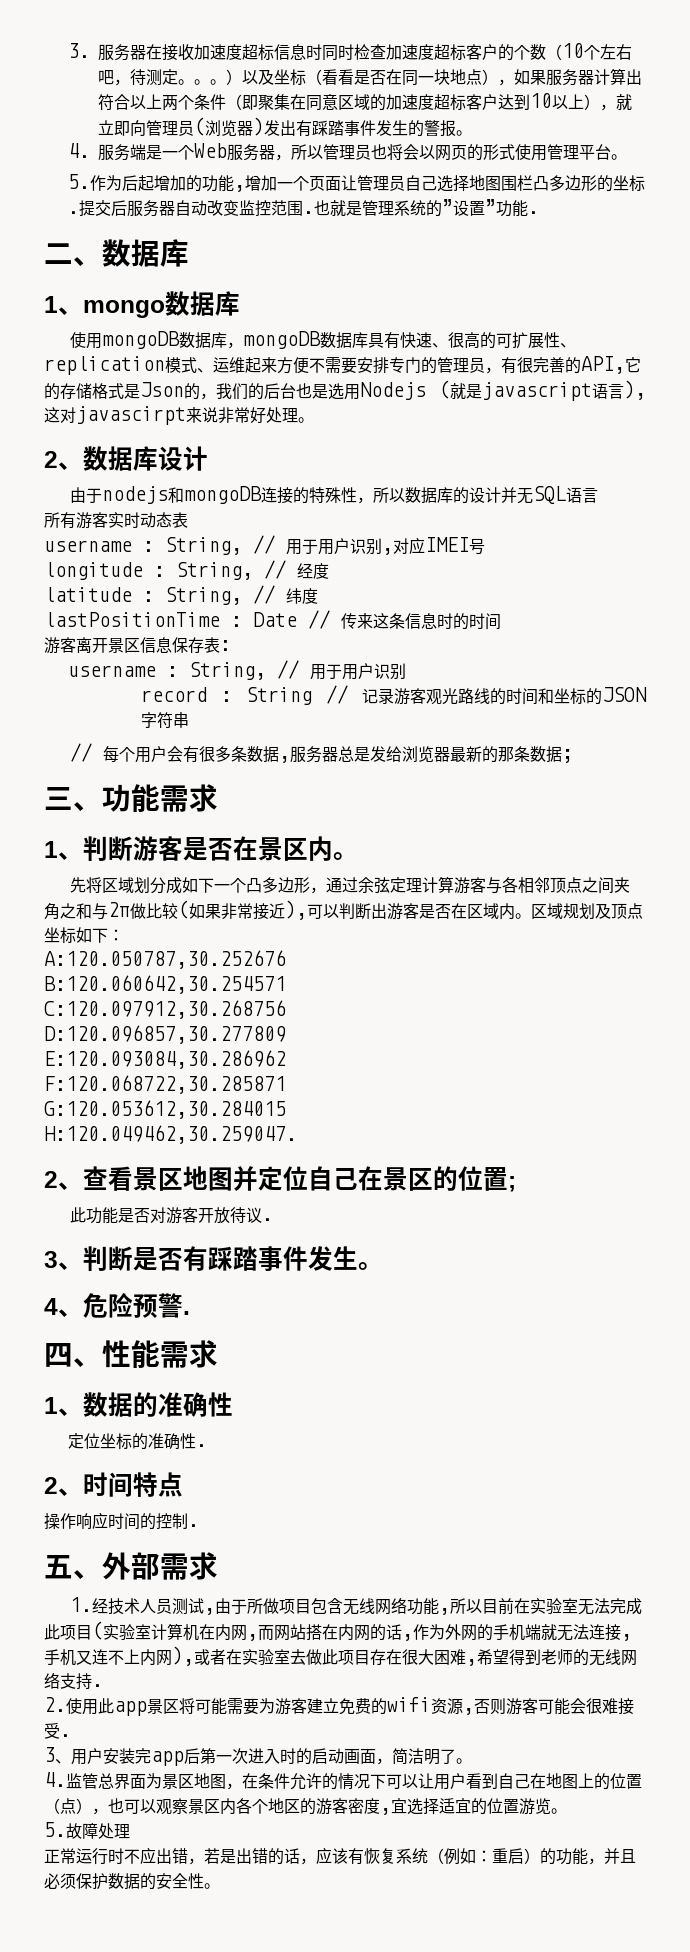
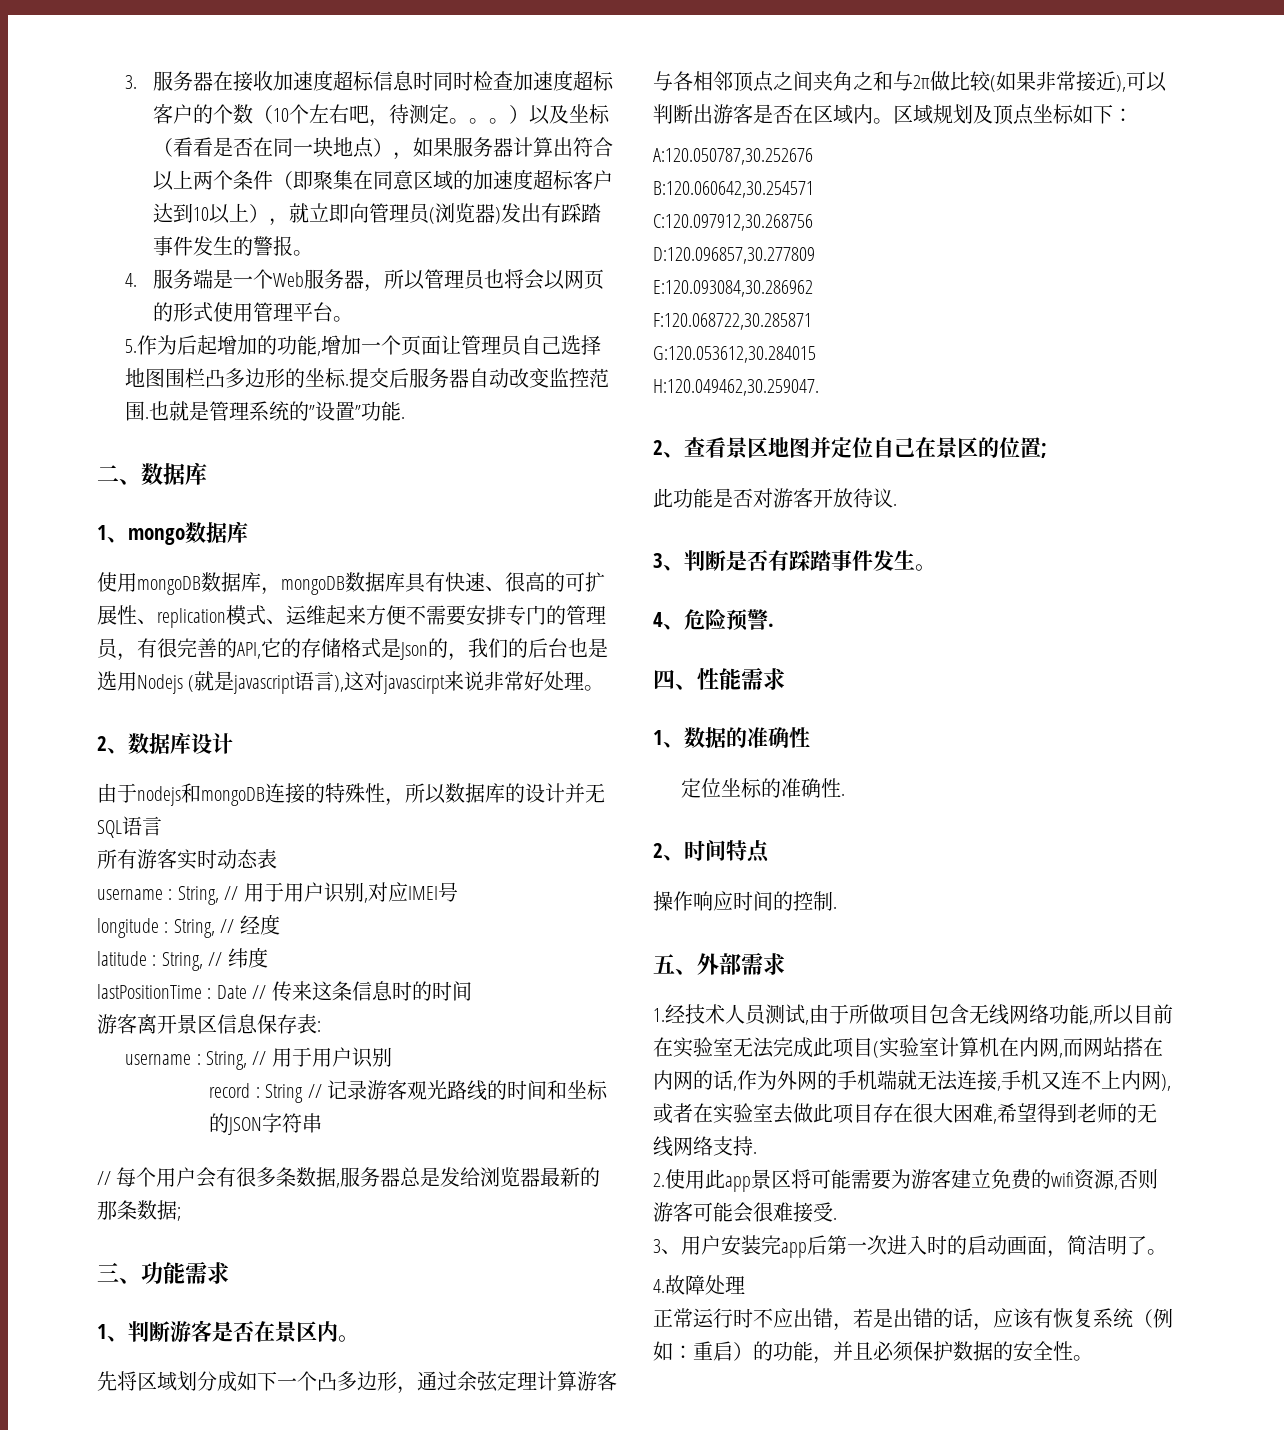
- 4.监管总界面为景区地图，在条件允许的情况下可以让用户看到自己在地图上的位置（点），也可以观察景区内各个地区的游客密度,宜选择适宜的位置游览。
- 5.故障处理
+ 4.故障处理

